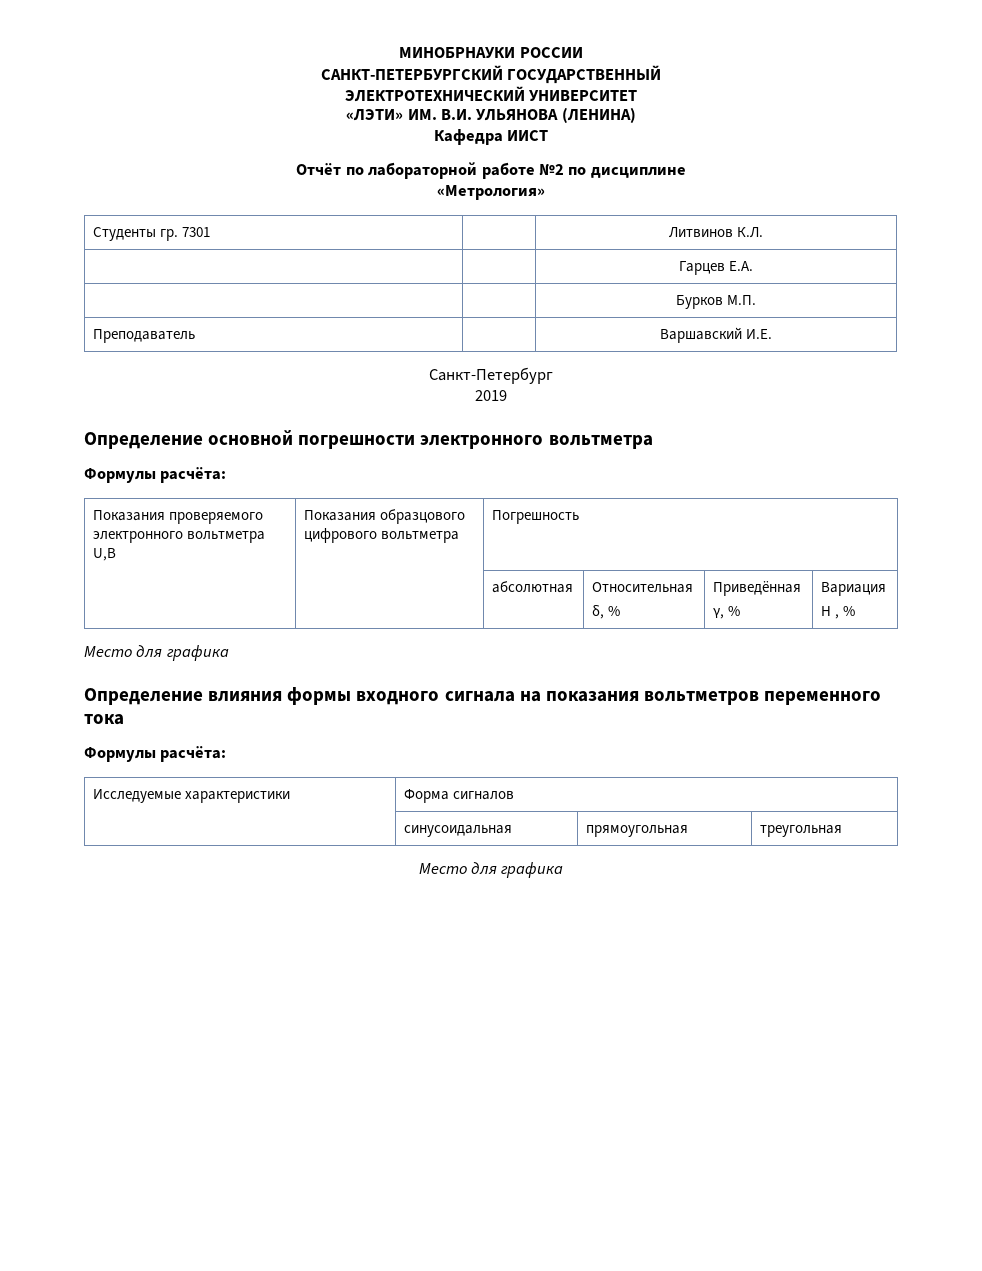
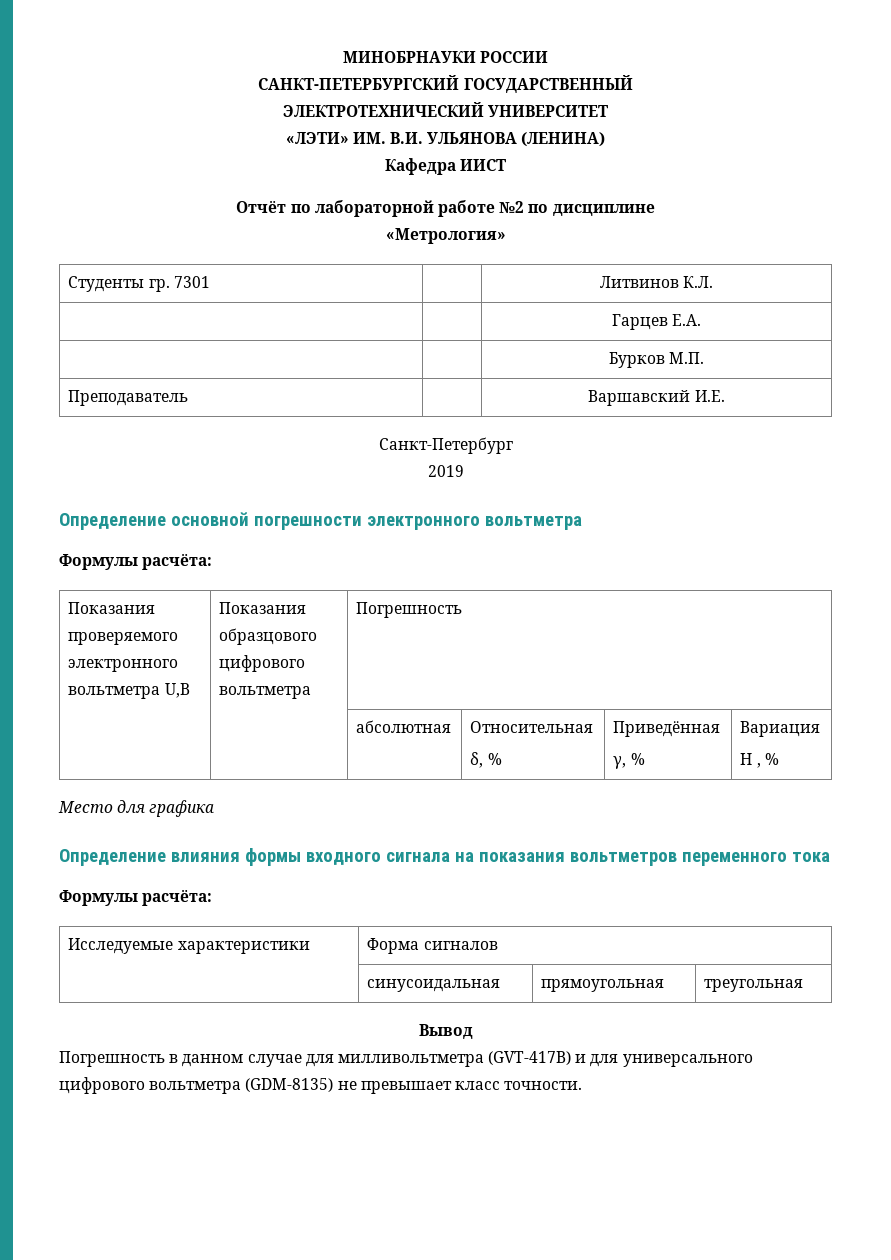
  | синусоидальная | прямоугольная | треугольная
- Место для графика
+ Вывод
+ Погрешность в данном случае для милливольтметра (GVT-417B) и для универсального цифрового вольтметра (GDM-8135) не превышает класс точности.

